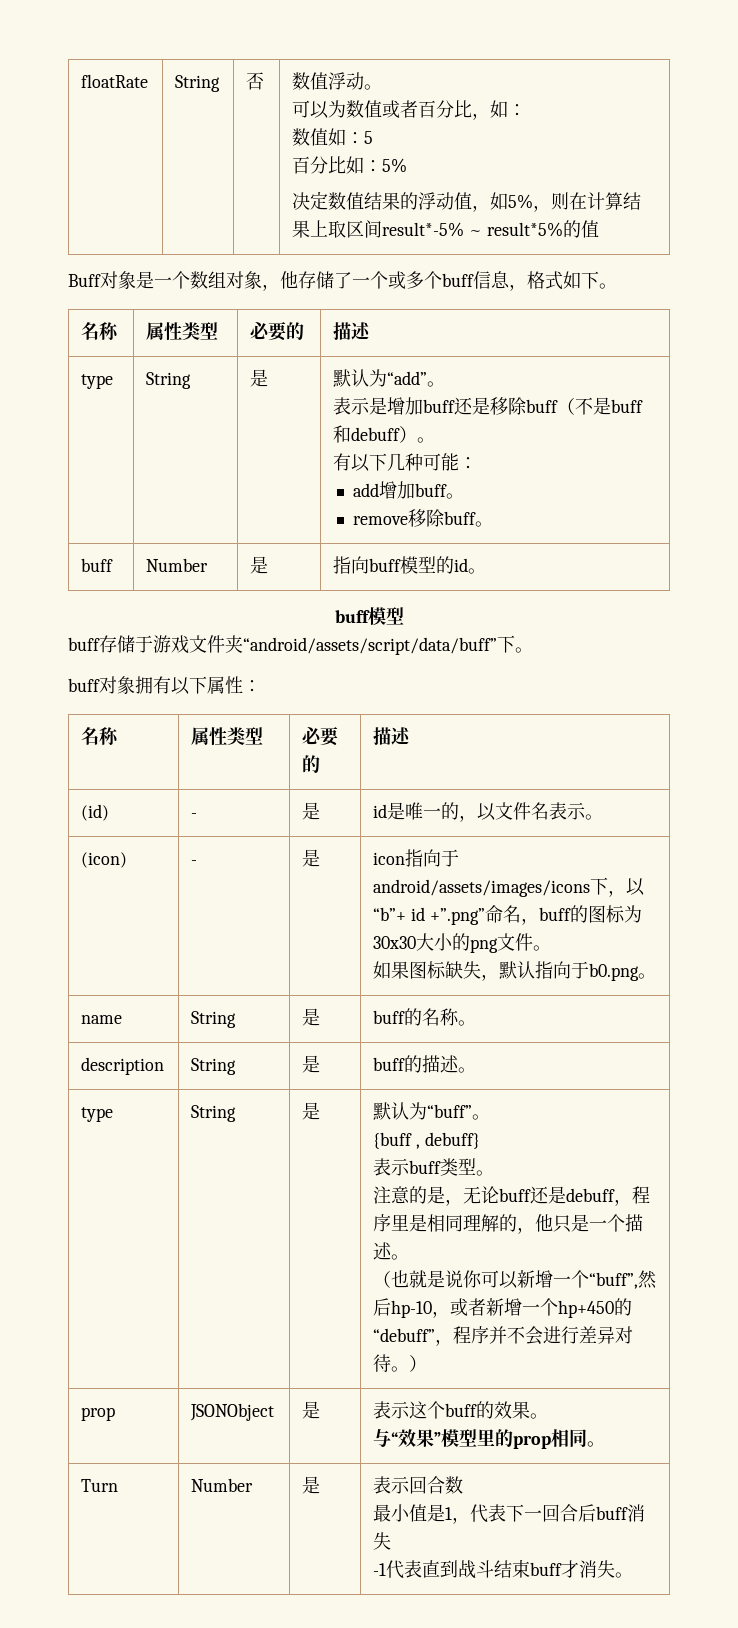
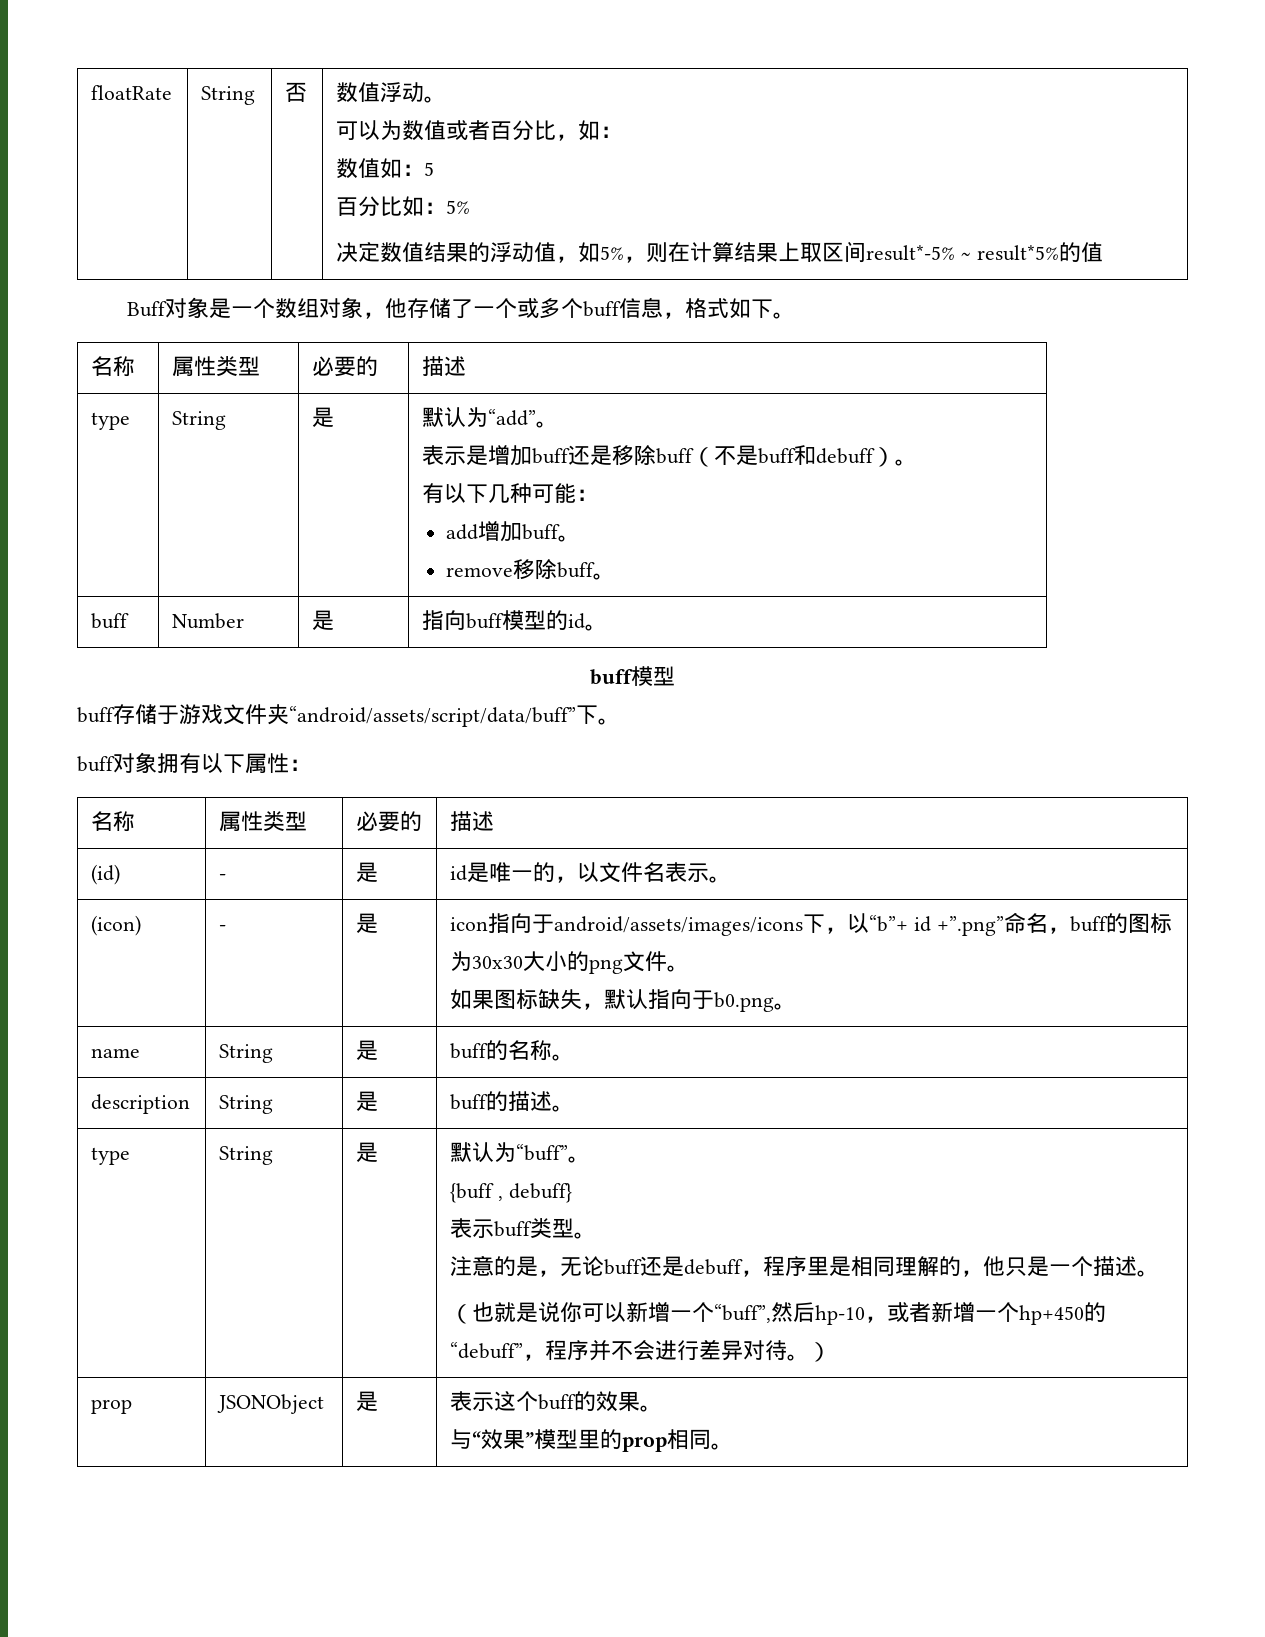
- Turn | Number | 是 | 表示回合数
- 最小值是1，代表下一回合后buff消失
- -1代表直到战斗结束buff才消失。

